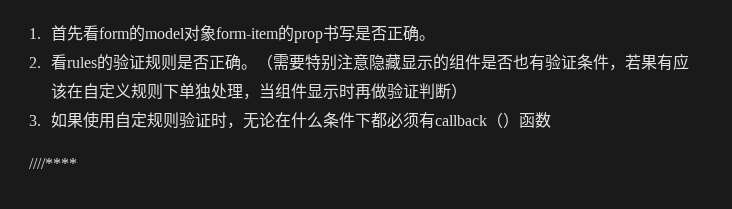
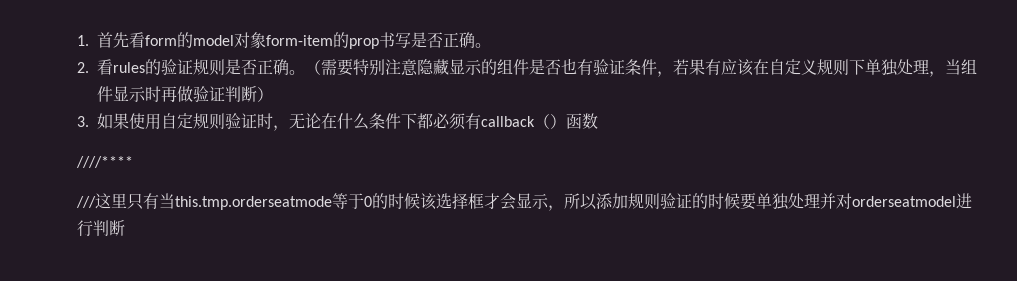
+ ///这里只有当this.tmp.orderseatmode等于0的时候该选择框才会显示，所以添加规则验证的时候要单独处理并对orderseatmodel进行判断

